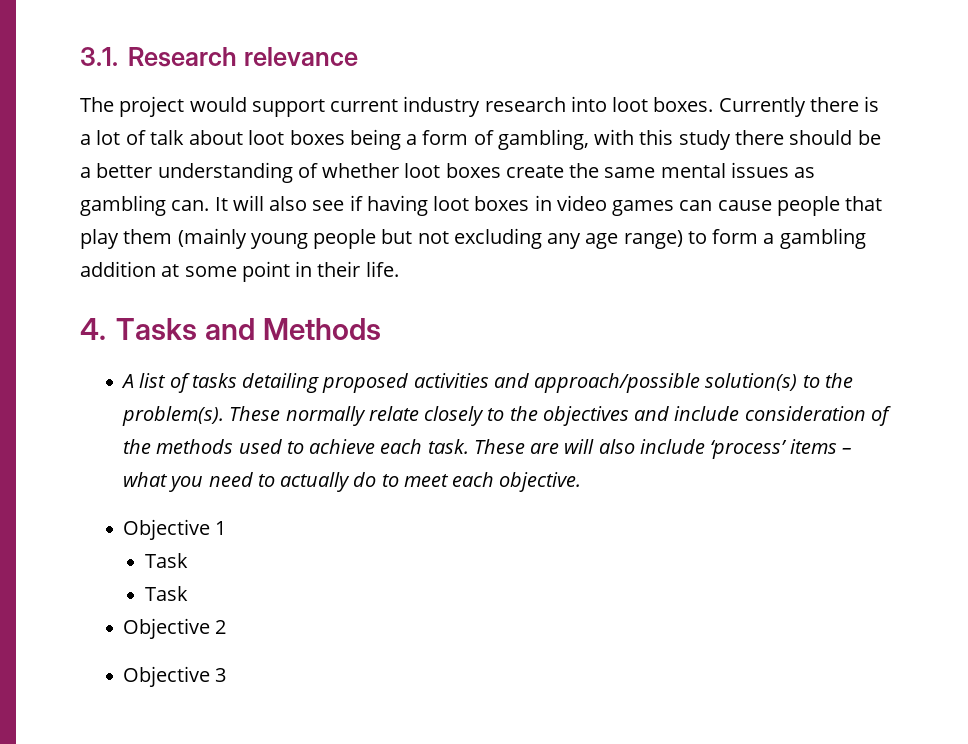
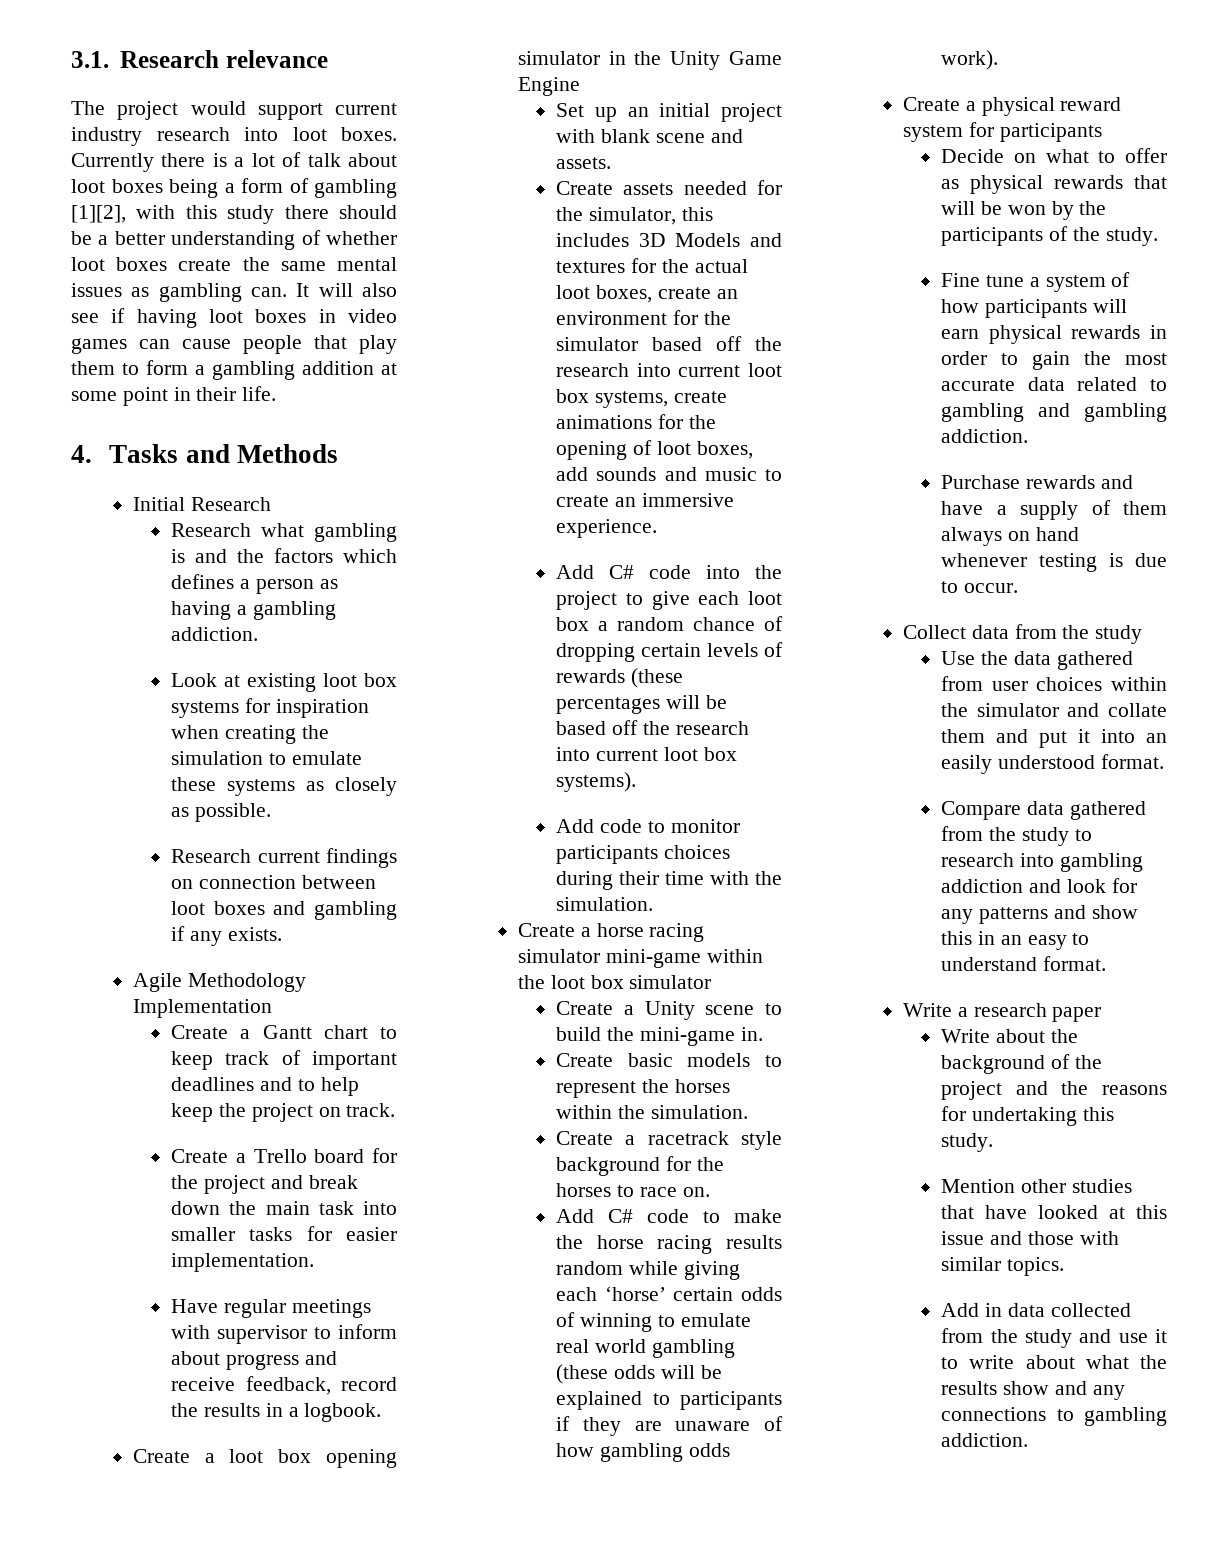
- Currently there is a lot of talk about loot boxes being a form of gambling, with this study there should be a better understanding of whether loot boxes create the same mental issues as gambling can.
+ Currently there is a lot of talk about loot boxes being a form of gambling [1][2], with this study there should be a better understanding of whether loot boxes create the same mental issues as gambling can.
- It will also see if having loot boxes in video games can cause people that play them (mainly young people but not excluding any age range) to form a gambling addition at some point in their life.
+ It will also see if having loot boxes in video games can cause people that play them to form a gambling addition at some point in their life.
- A list of tasks detailing proposed activities and approach/possible solution(s) to the problem(s). These normally relate closely to the objectives and include consideration of the methods used to achieve each task. These are will also include ‘process’ items – what you need to actually do to meet each objective.
- Objective 1
- Task
- Task
- Objective 2
- Objective 3
+ Initial Research
+ Research what gambling is and the factors which defines a person as having a gambling addiction.
+ Look at existing loot box systems for inspiration when creating the simulation to emulate these systems as closely as possible.
+ Research current findings on connection between loot boxes and gambling if any exists.
+ Agile Methodology Implementation
+ Create a Gantt chart to keep track of important deadlines and to help keep the project on track.
+ Create a Trello board for the project and break down the main task into smaller tasks for easier implementation.
+ Have regular meetings with supervisor to inform about progress and receive feedback, record the results in a logbook.
+ Create a loot box opening simulator in the Unity Game Engine
+ Set up an initial project with blank scene and assets.
+ Create assets needed for the simulator, this includes 3D Models and textures for the actual loot boxes, create an environment for the simulator based off the research into current loot box systems, create animations for the opening of loot boxes, add sounds and music to create an immersive experience.
+ Add C# code into the project to give each loot box a random chance of dropping certain levels of rewards (these percentages will be based off the research into current loot box systems).
+ Add code to monitor participants choices during their time with the simulation.
+ Create a horse racing simulator mini-game within the loot box simulator
+ Create a Unity scene to build the mini-game in.
+ Create basic models to represent the horses within the simulation.
+ Create a racetrack style background for the horses to race on.
+ Add C# code to make the horse racing results random while giving each ‘horse’ certain odds of winning to emulate real world gambling (these odds will be explained to participants if they are unaware of how gambling odds work).
+ Create a physical reward system for participants
+ Decide on what to offer as physical rewards that will be won by the participants of the study.
+ Fine tune a system of how participants will earn physical rewards in order to gain the most accurate data related to gambling and gambling addiction.
+ Purchase rewards and have a supply of them always on hand whenever testing is due to occur.
+ Collect data from the study
+ Use the data gathered from user choices within the simulator and collate them and put it into an easily understood format.
+ Compare data gathered from the study to research into gambling addiction and look for any patterns and show this in an easy to understand format.
+ Write a research paper
+ Write about the background of the project and the reasons for undertaking this study.
+ Mention other studies that have looked at this issue and those with similar topics.
+ Add in data collected from the study and use it to write about what the results show and any connections to gambling addiction.

